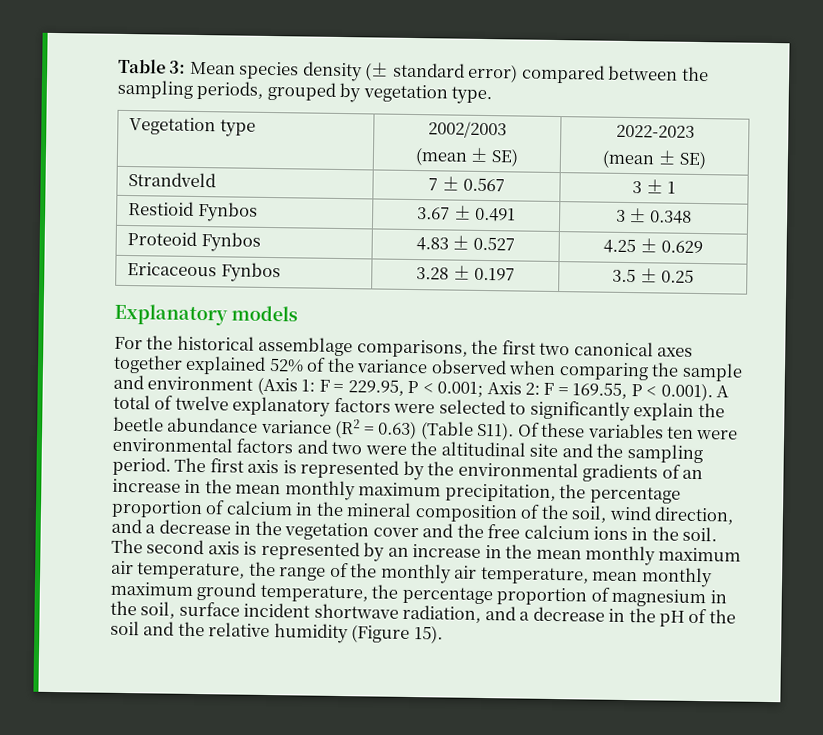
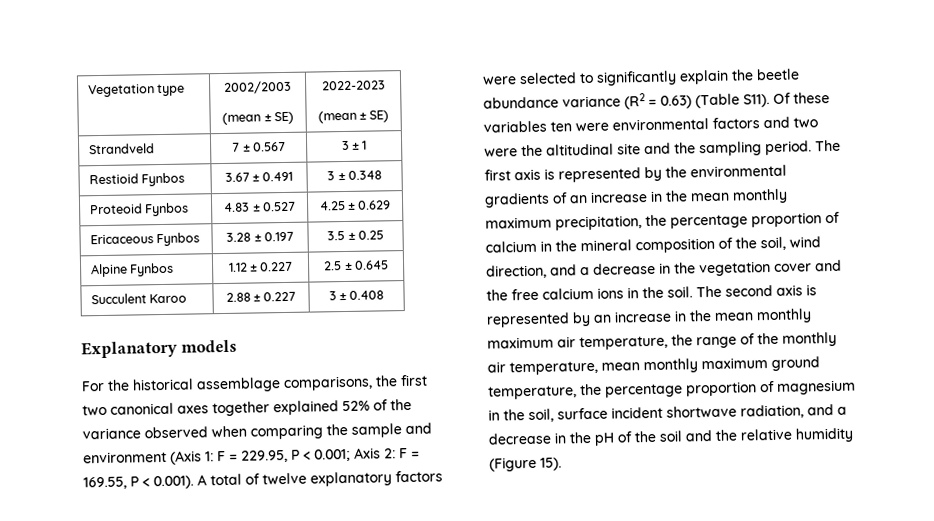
- Table 3: Mean species density (± standard error) compared between the sampling periods, grouped by vegetation type.
+ Alpine Fynbos | 1.12 ± 0.227 | 2.5 ± 0.645
+ Succulent Karoo | 2.88 ± 0.227 | 3 ± 0.408

